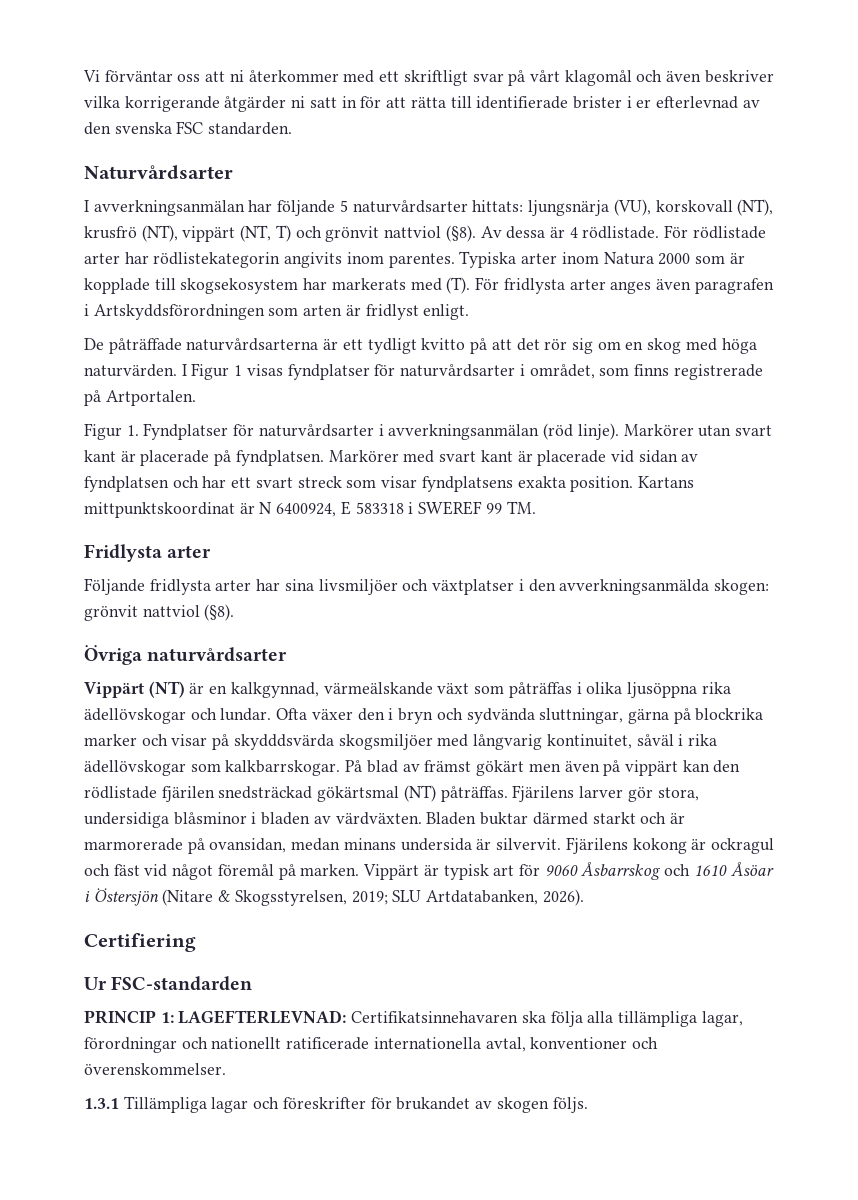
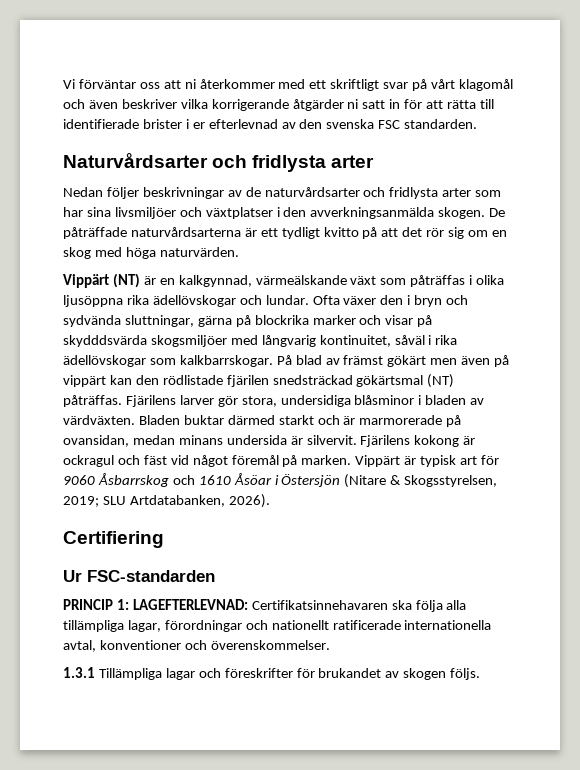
- Naturvårdsarter
- I avverkningsanmälan har följande 5 naturvårdsarter hittats: ljungsnärja (VU), korskovall (NT), krusfrö (NT), vippärt (NT, T) och grönvit nattviol (§8). Av dessa är 4 rödlistade. För rödlistade arter har rödlistekategorin angivits inom parentes. Typiska arter inom Natura 2000 som är kopplade till skogsekosystem har markerats med (T). För fridlysta arter anges även paragrafen i Artskyddsförordningen som arten är fridlyst enligt.
- De påträffade naturvårdsarterna är ett tydligt kvitto på att det rör sig om en skog med höga naturvärden. I Figur 1 visas fyndplatser för naturvårdsarter i området, som finns registrerade på Artportalen.
- Figur 1. Fyndplatser för naturvårdsarter i avverkningsanmälan (röd linje). Markörer utan svart kant är placerade på fyndplatsen. Markörer med svart kant är placerade vid sidan av fyndplatsen och har ett svart streck som visar fyndplatsens exakta position. Kartans mittpunktskoordinat är N 6400924, E 583318 i SWEREF 99 TM.
- Fridlysta arter
- Följande fridlysta arter har sina livsmiljöer och växtplatser i den avverkningsanmälda skogen: grönvit nattviol (§8).
- Övriga naturvårdsarter
+ Naturvårdsarter och fridlysta arter
+ Nedan följer beskrivningar av de naturvårdsarter och fridlysta arter som har sina livsmiljöer och växtplatser i den avverkningsanmälda skogen. De påträffade naturvårdsarterna är ett tydligt kvitto på att det rör sig om en skog med höga naturvärden.

